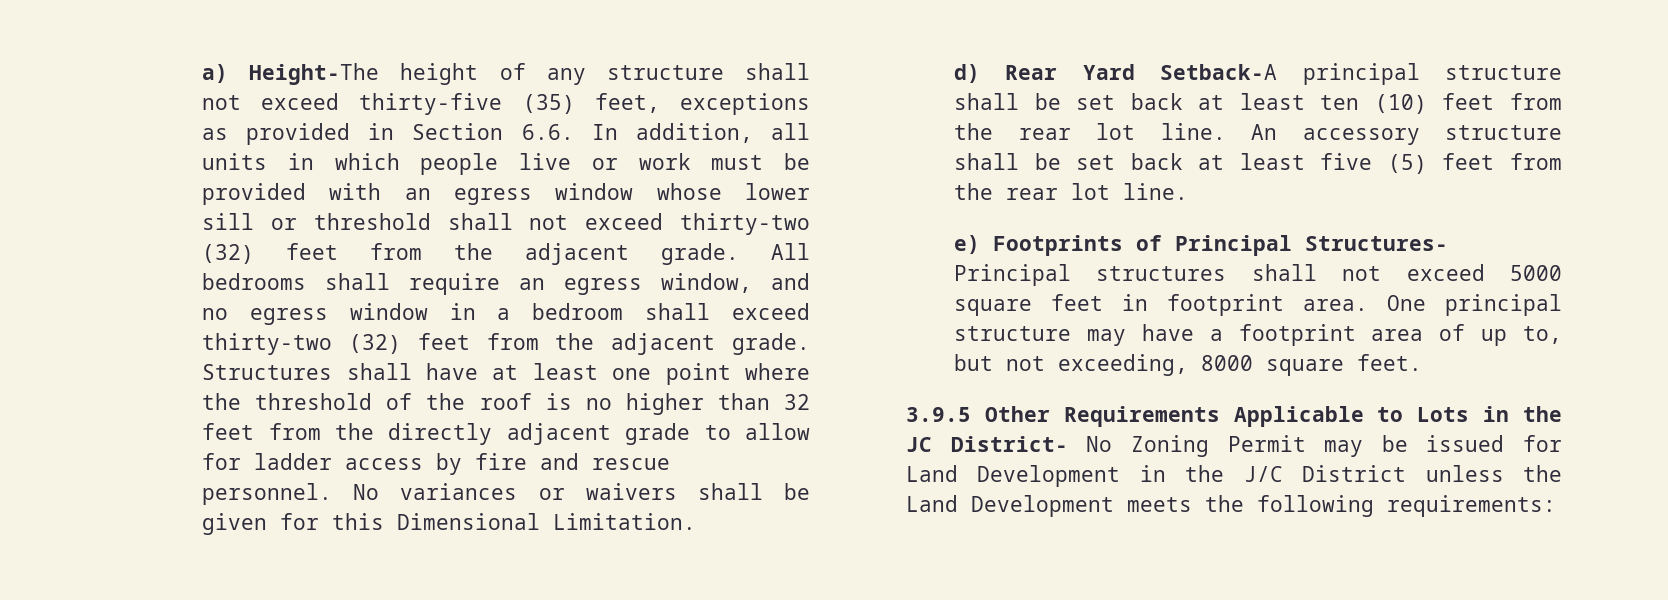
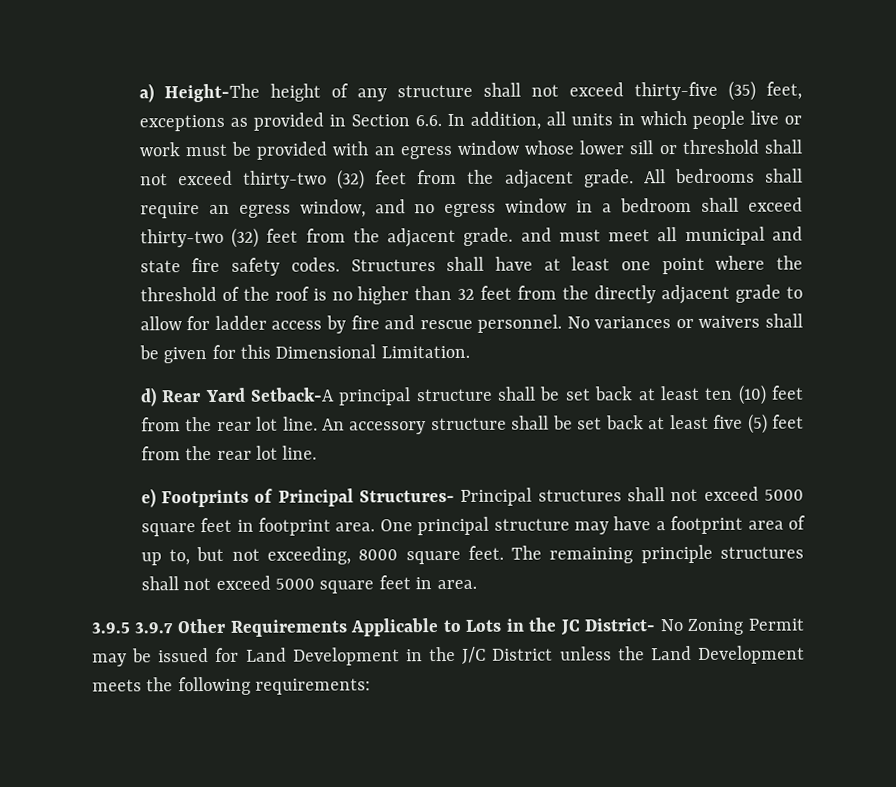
- All bedrooms shall require an egress window, and no egress window in a bedroom shall exceed thirty-two (32) feet from the adjacent grade.
+ All bedrooms shall require an egress window, and no egress window in a bedroom shall exceed thirty-two (32) feet from the adjacent grade. and must meet all municipal and state fire safety codes.
+ The remaining principle structures shall not exceed 5000 square feet in area.
- 3.9.5 Other Requirements Applicable to Lots in the JC District- No Zoning Permit may be issued for Land Development in the J/C District unless the Land Development meets the following requirements:
+ 3.9.5 3.9.7 Other Requirements Applicable to Lots in the JC District- No Zoning Permit may be issued for Land Development in the J/C District unless the Land Development meets the following requirements:

